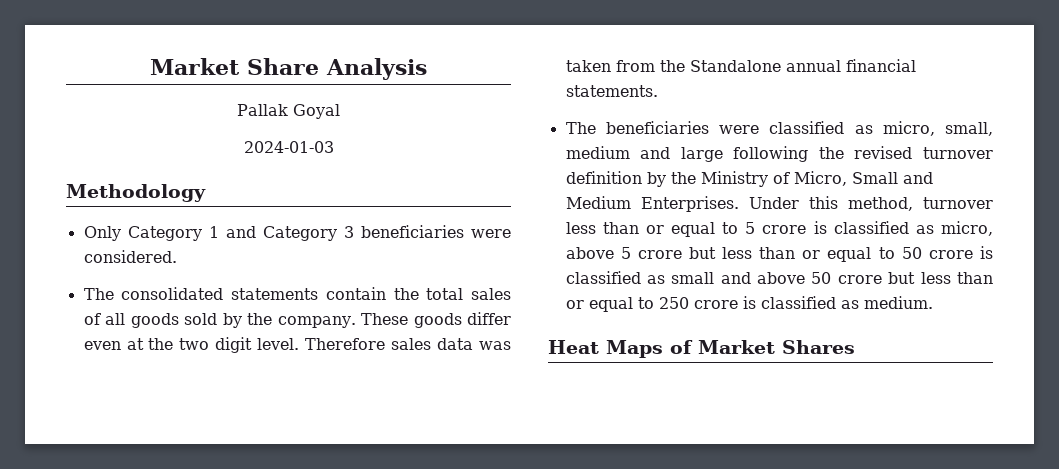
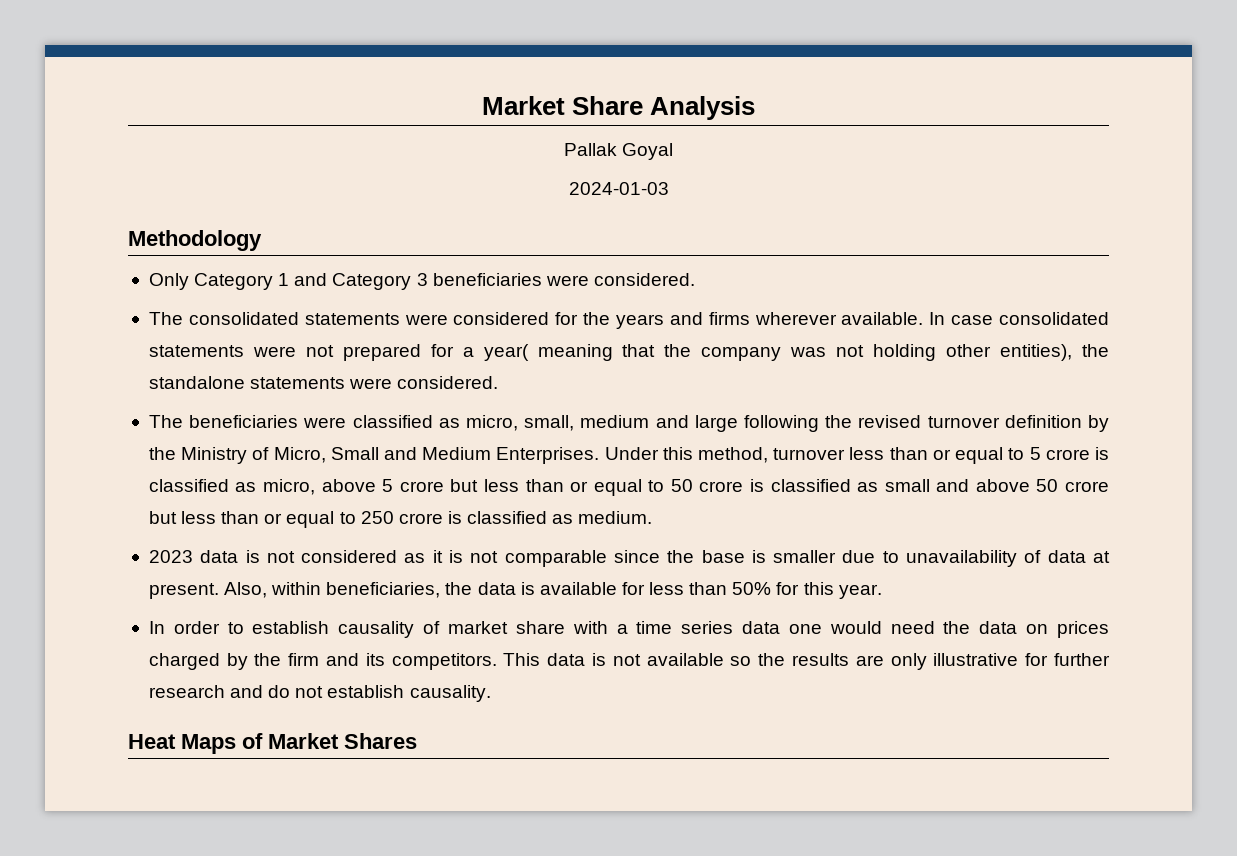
- The consolidated statements contain the total sales of all goods sold by the company. These goods differ even at the two digit level. Therefore sales data was taken from the Standalone annual financial statements.
+ The consolidated statements were considered for the years and firms wherever available. In case consolidated statements were not prepared for a year( meaning that the company was not holding other entities), the standalone statements were considered.
+ 2023 data is not considered as it is not comparable since the base is smaller due to unavailability of data at present. Also, within beneficiaries, the data is available for less than 50% for this year.
+ In order to establish causality of market share with a time series data one would need the data on prices charged by the firm and its competitors. This data is not available so the results are only illustrative for further research and do not establish causality.

